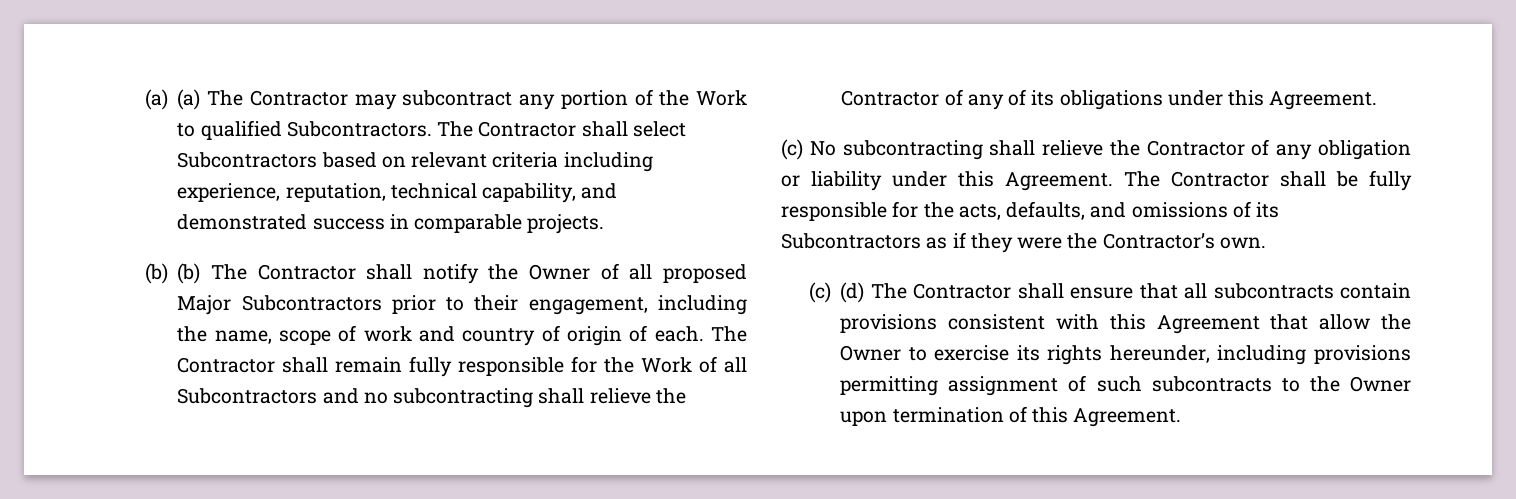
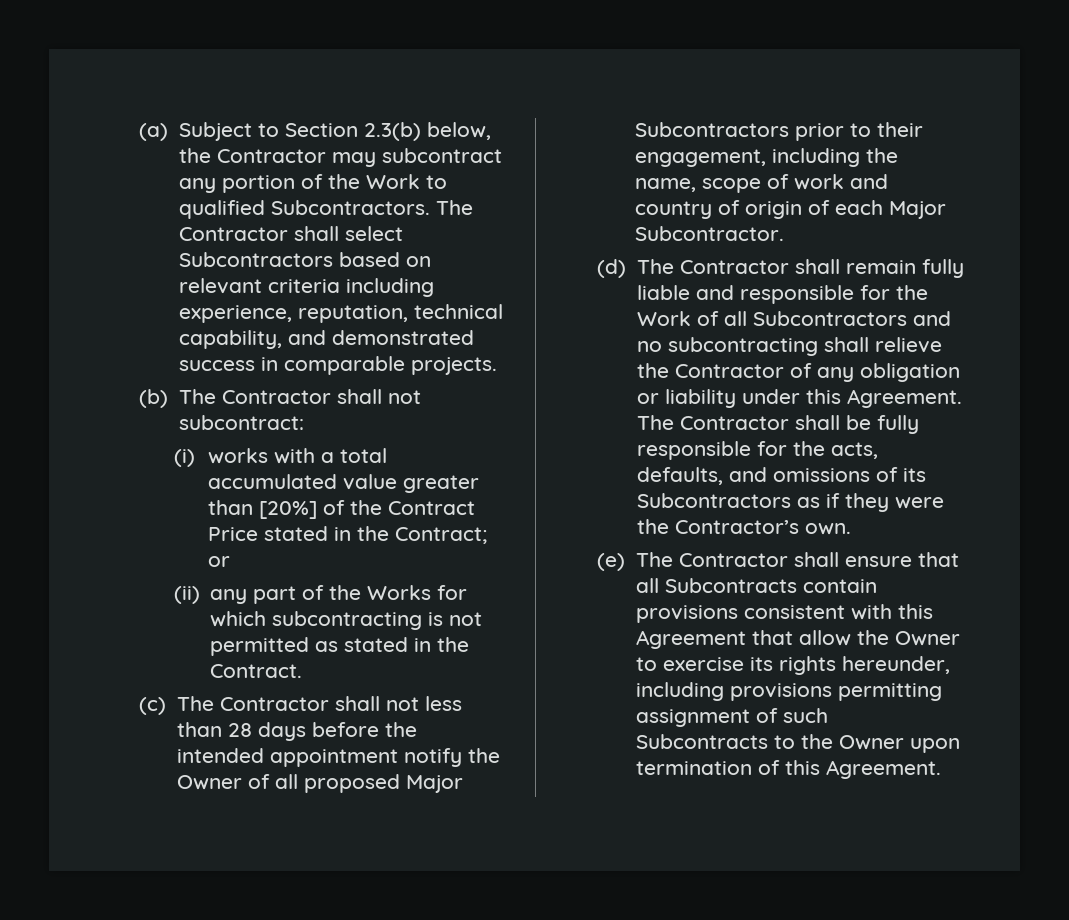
- (a) (a) The Contractor may subcontract any portion of the Work to qualified Subcontractors.
+ (a) Subject to Section 2.3(b) below, the Contractor may subcontract any portion of the Work to qualified Subcontractors.
- (b) (b) The Contractor shall notify the Owner of all proposed Major Subcontractors prior to their engagement, including the name, scope of work and country of origin of each. The Contractor shall remain fully responsible for the Work of all Subcontractors and no subcontracting shall relieve the Contractor of any of its obligations under this Agreement.
- (c) No subcontracting shall relieve the Contractor of any obligation or liability under this Agreement.
+ (b) The Contractor shall not subcontract:
+ (i) works with a total accumulated value greater than [20%] of the Contract Price stated in the Contract; or
+ (ii) any part of the Works for which subcontracting is not permitted as stated in the Contract.
+ (c) The Contractor shall not less than 28 days before the intended appointment notify the Owner of all proposed Major Subcontractors prior to their engagement, including the name, scope of work and country of origin of each Major Subcontractor.
+ (d) The Contractor shall remain fully liable and responsible for the Work of all Subcontractors and no subcontracting shall relieve the Contractor of any obligation or liability under this Agreement.
- (c) (d) The Contractor shall ensure that all subcontracts contain provisions consistent with this Agreement that allow the Owner to exercise its rights hereunder, including provisions permitting assignment of such subcontracts to the Owner upon termination of this Agreement.
+ (e) The Contractor shall ensure that all Subcontracts contain provisions consistent with this Agreement that allow the Owner to exercise its rights hereunder, including provisions permitting assignment of such Subcontracts to the Owner upon termination of this Agreement.

